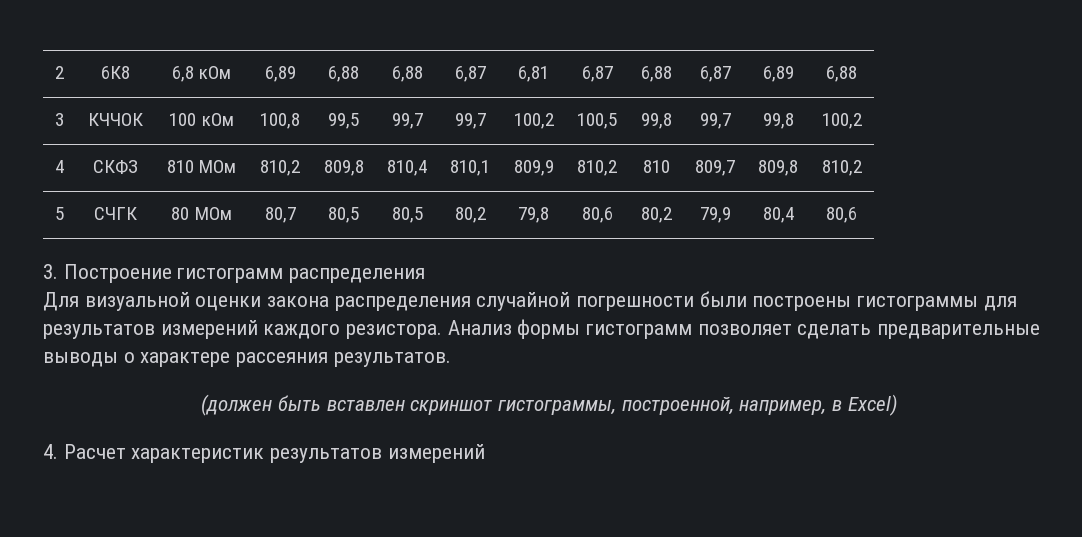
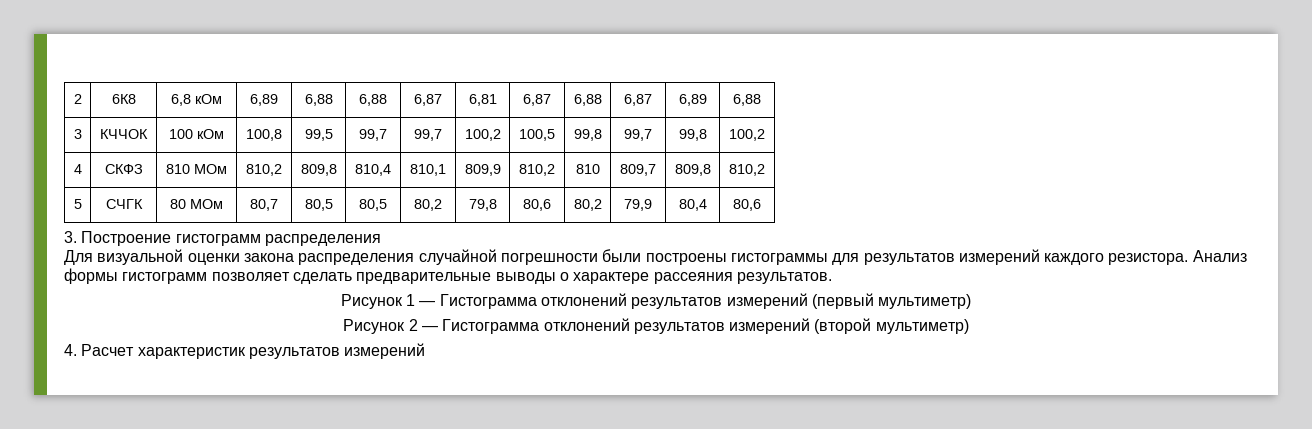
- (должен быть вставлен скриншот гистограммы, построенной, например, в Excel)
+ Рисунок 1 — Гистограмма отклонений результатов измерений (первый мультиметр)
+ Рисунок 2 — Гистограмма отклонений результатов измерений (второй мультиметр)

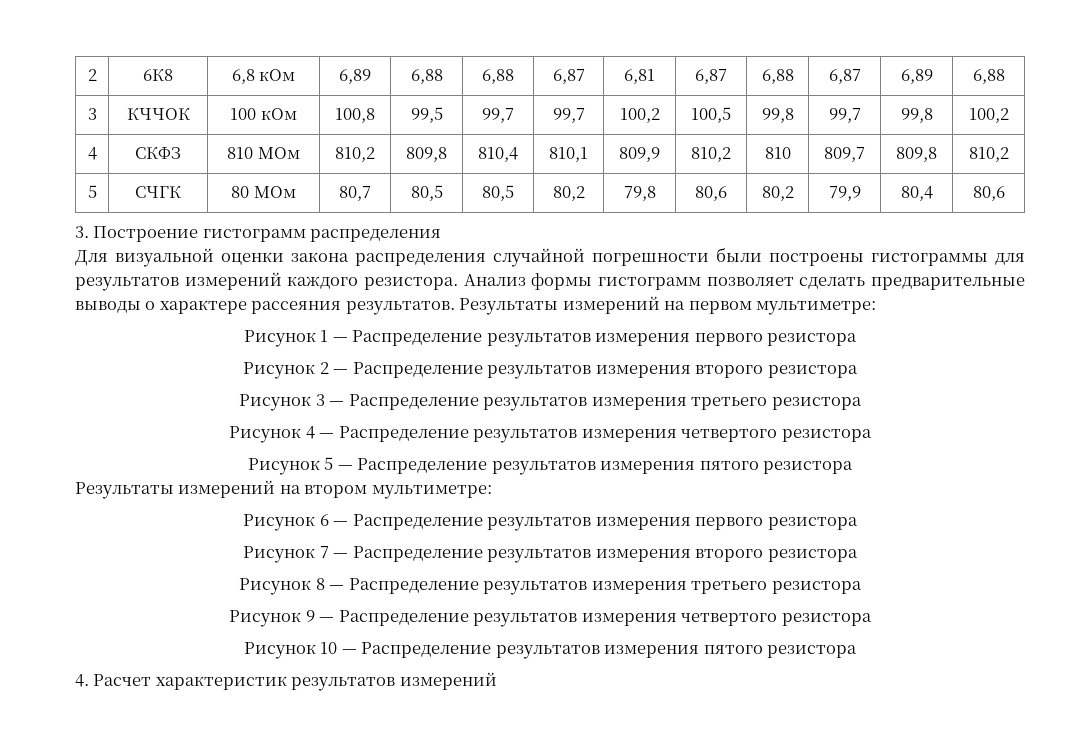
- Анализ формы гистограмм позволяет сделать предварительные выводы о характере рассеяния результатов.
- Рисунок 1 — Гистограмма отклонений результатов измерений (первый мультиметр)
- Рисунок 2 — Гистограмма отклонений результатов измерений (второй мультиметр)
+ Анализ формы гистограмм позволяет сделать предварительные выводы о характере рассеяния результатов. Результаты измерений на первом мультиметре:
+ Рисунок 1 — Распределение результатов измерения первого резистора
+ Рисунок 2 — Распределение результатов измерения второго резистора
+ Рисунок 3 — Распределение результатов измерения третьего резистора
+ Рисунок 4 — Распределение результатов измерения четвертого резистора
+ Рисунок 5 — Распределение результатов измерения пятого резистора
+ Результаты измерений на втором мультиметре:
+ Рисунок 6 — Распределение результатов измерения первого резистора
+ Рисунок 7 — Распределение результатов измерения второго резистора
+ Рисунок 8 — Распределение результатов измерения третьего резистора
+ Рисунок 9 — Распределение результатов измерения четвертого резистора
+ Рисунок 10 — Распределение результатов измерения пятого резистора

